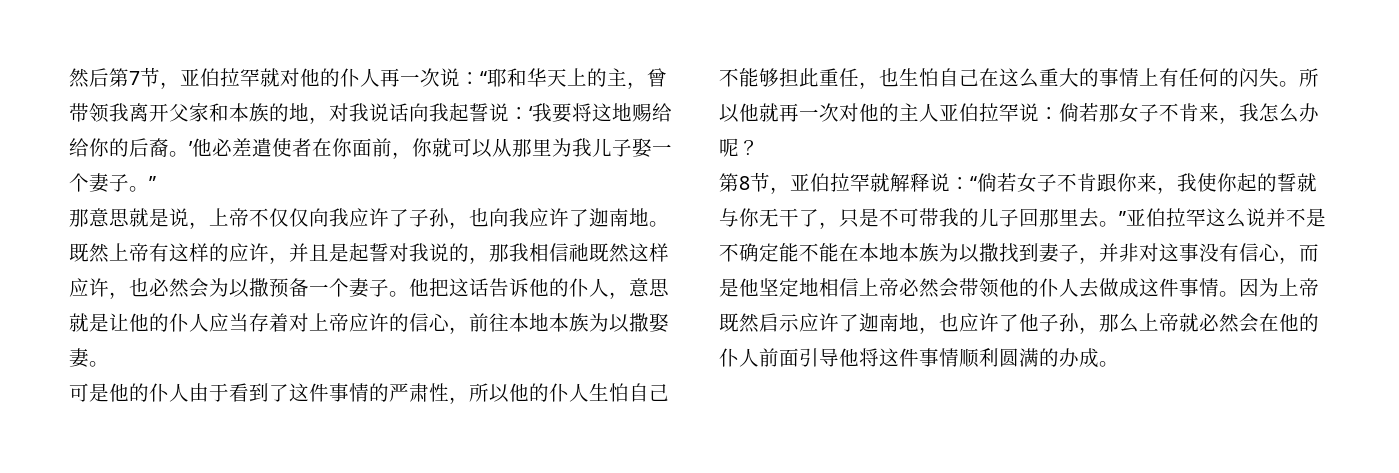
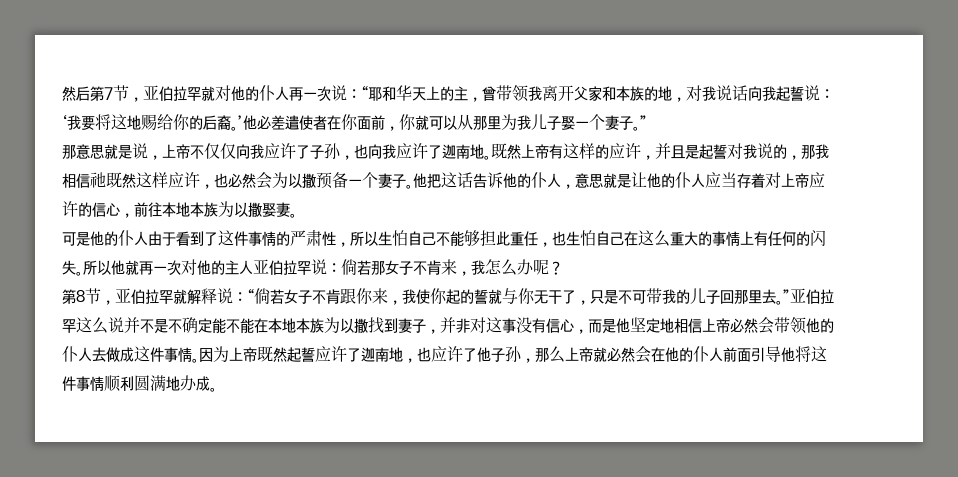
- 然后第7节，亚伯拉罕就对他的仆人再一次说：“耶和华天上的主，曾带领我离开父家和本族的地，对我说话向我起誓说：‘我要将这地赐给给你的后裔。’他必差遣使者在你面前，你就可以从那里为我儿子娶一个妻子。”
+ 然后第7节，亚伯拉罕就对他的仆人再一次说：“耶和华天上的主，曾带领我离开父家和本族的地，对我说话向我起誓说：‘我要将这地赐给你的后裔。’他必差遣使者在你面前，你就可以从那里为我儿子娶一个妻子。”
- 可是他的仆人由于看到了这件事情的严肃性，所以他的仆人生怕自己不能够担此重任，也生怕自己在这么重大的事情上有任何的闪失。
+ 可是他的仆人由于看到了这件事情的严肃性，所以生怕自己不能够担此重任，也生怕自己在这么重大的事情上有任何的闪失。
- 因为上帝既然启示应许了迦南地，也应许了他子孙，那么上帝就必然会在他的仆人前面引导他将这件事情顺利圆满的办成。
+ 因为上帝既然起誓应许了迦南地，也应许了他子孙，那么上帝就必然会在他的仆人前面引导他将这件事情顺利圆满地办成。

